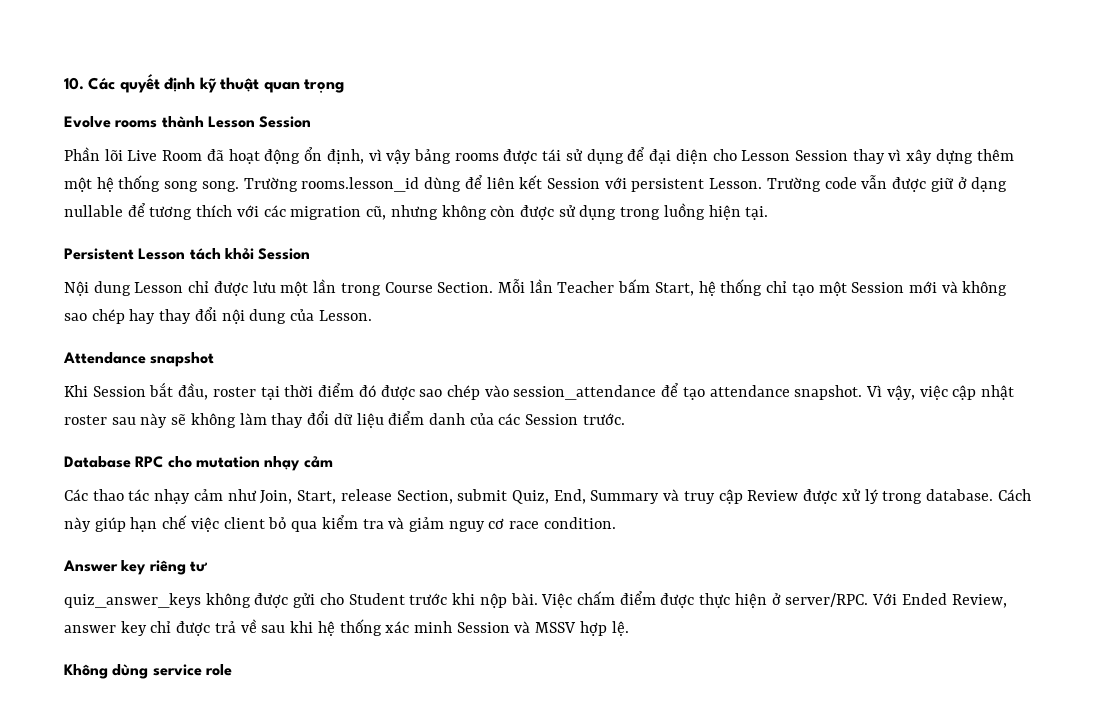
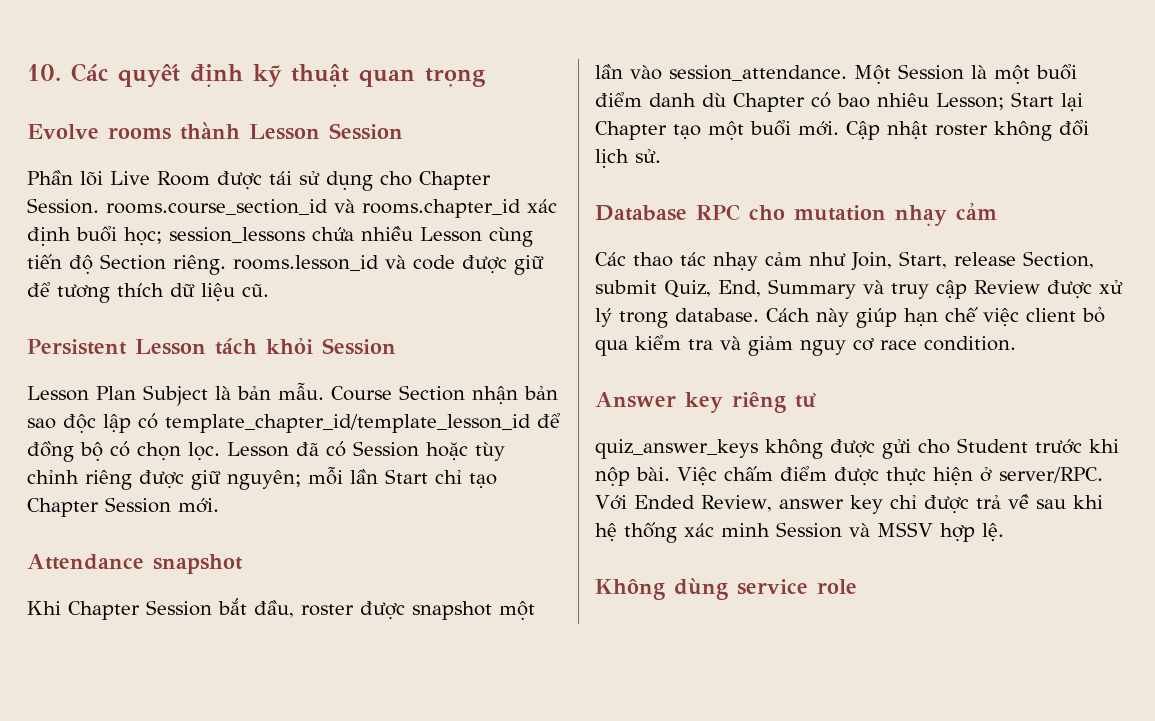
- Phần lõi Live Room đã hoạt động ổn định, vì vậy bảng rooms được tái sử dụng để đại diện cho Lesson Session thay vì xây dựng thêm một hệ thống song song. Trường rooms.lesson_id dùng để liên kết Session với persistent Lesson. Trường code vẫn được giữ ở dạng nullable để tương thích với các migration cũ, nhưng không còn được sử dụng trong luồng hiện tại.
+ Phần lõi Live Room được tái sử dụng cho Chapter Session. rooms.course_section_id và rooms.chapter_id xác định buổi học; session_lessons chứa nhiều Lesson cùng tiến độ Section riêng. rooms.lesson_id và code được giữ để tương thích dữ liệu cũ.
- Nội dung Lesson chỉ được lưu một lần trong Course Section. Mỗi lần Teacher bấm Start, hệ thống chỉ tạo một Session mới và không sao chép hay thay đổi nội dung của Lesson.
+ Lesson Plan Subject là bản mẫu. Course Section nhận bản sao độc lập có template_chapter_id/template_lesson_id để đồng bộ có chọn lọc. Lesson đã có Session hoặc tùy chỉnh riêng được giữ nguyên; mỗi lần Start chỉ tạo Chapter Session mới.
- Khi Session bắt đầu, roster tại thời điểm đó được sao chép vào session_attendance để tạo attendance snapshot. Vì vậy, việc cập nhật roster sau này sẽ không làm thay đổi dữ liệu điểm danh của các Session trước.
+ Khi Chapter Session bắt đầu, roster được snapshot một lần vào session_attendance. Một Session là một buổi điểm danh dù Chapter có bao nhiêu Lesson; Start lại Chapter tạo một buổi mới. Cập nhật roster không đổi lịch sử.

